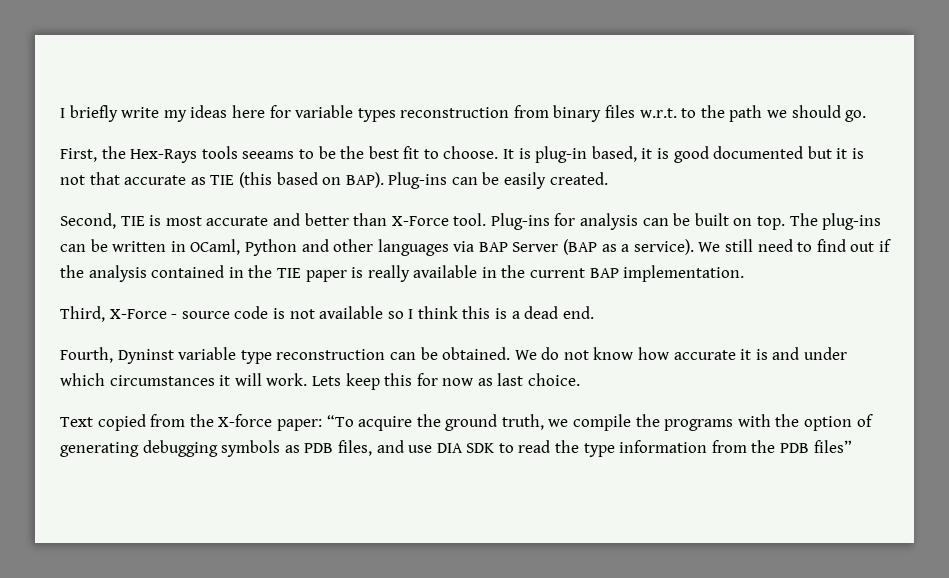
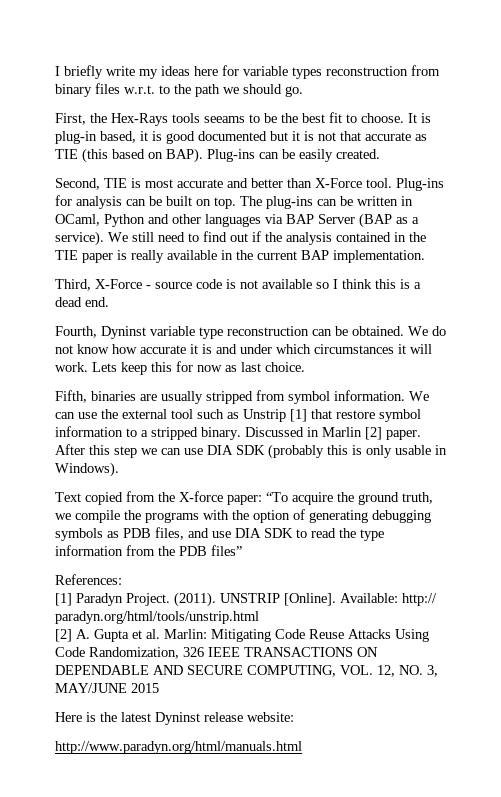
+ Fifth, binaries are usually stripped from symbol information. We can use the external tool such as Unstrip [1] that restore symbol information to a stripped binary. Discussed in Marlin [2] paper. After this step we can use DIA SDK (probably this is only usable in Windows).
+ References:
+ [1] Paradyn Project. (2011). UNSTRIP [Online]. Available: http:// paradyn.org/html/tools/unstrip.html
+ [2] A. Gupta et al. Marlin: Mitigating Code Reuse Attacks Using Code Randomization, 326 IEEE TRANSACTIONS ON DEPENDABLE AND SECURE COMPUTING, VOL. 12, NO. 3, MAY/JUNE 2015
+ Here is the latest Dyninst release website:
+ http://www.paradyn.org/html/manuals.html

